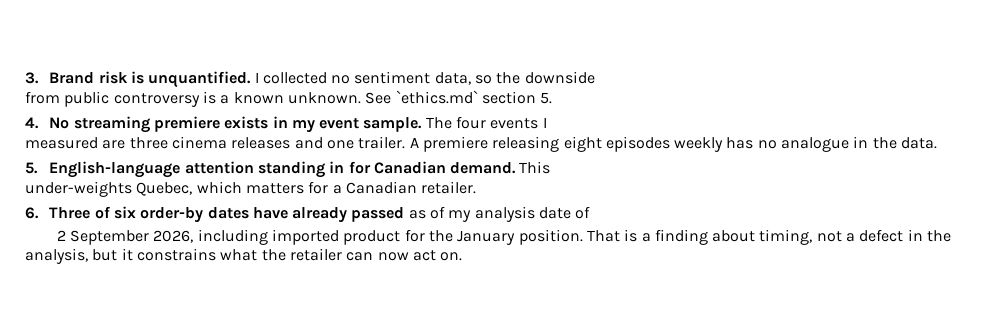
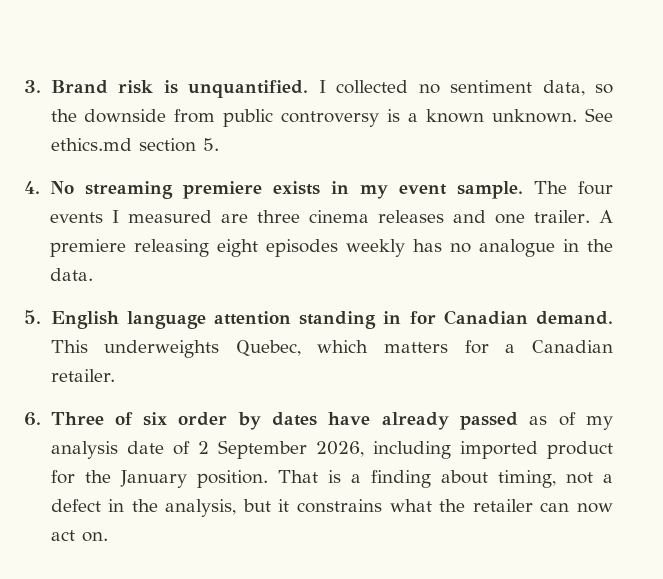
- I collected no sentiment data, so the downside
- from public controversy is a known unknown.
+ I collected no sentiment data, so the downside from public controversy is a known unknown.
- See `ethics.md` section 5.
+ See ethics.md section 5.
- The four events I
- measured are three cinema releases and one trailer.
+ The four events I measured are three cinema releases and one trailer.
- 5. English-language attention standing in for Canadian demand.
+ 5. English language attention standing in for Canadian demand.
- This
- under-weights Quebec, which matters for a Canadian retailer.
+ This underweights Quebec, which matters for a Canadian retailer.
- 6. Three of six order-by dates have already passed as of my analysis date of
- 2 September 2026, including imported product for the January position.
+ 6. Three of six order by dates have already passed as of my analysis date of 2 September 2026, including imported product for the January position.

